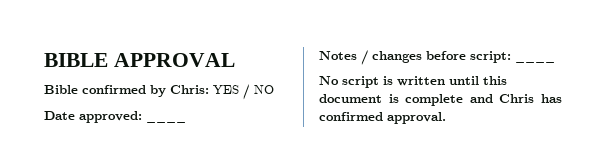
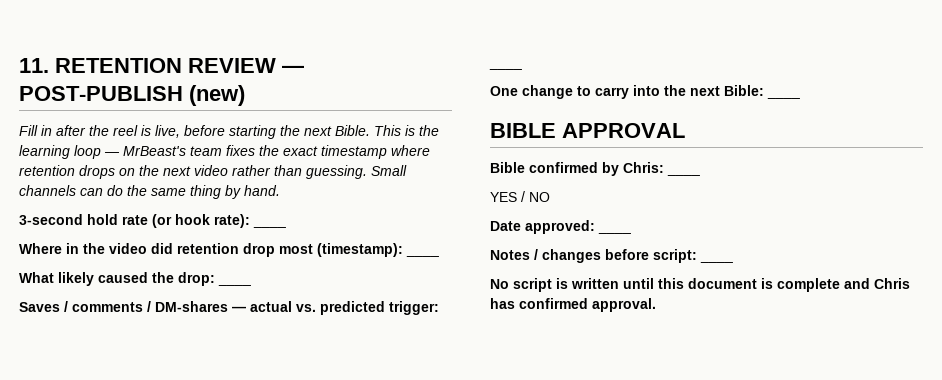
+ 11. RETENTION REVIEW — POST-PUBLISH (new)
+ Fill in after the reel is live, before starting the next Bible. This is the learning loop — MrBeast's team fixes the exact timestamp where retention drops on the next video rather than guessing. Small channels can do the same thing by hand.
+ 3-second hold rate (or hook rate): ____
+ Where in the video did retention drop most (timestamp): ____
+ What likely caused the drop: ____
+ Saves / comments / DM-shares — actual vs. predicted trigger: ____
+ One change to carry into the next Bible: ____
- Bible confirmed by Chris: YES / NO
+ Bible confirmed by Chris: ____
+ YES / NO

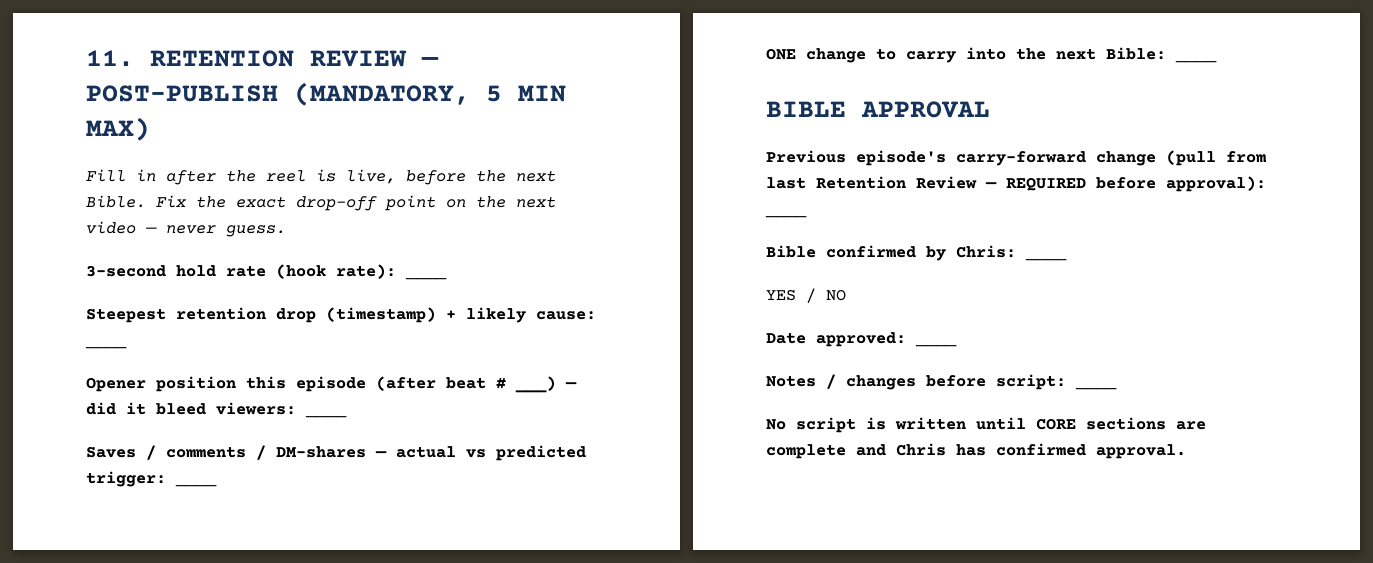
- 11. RETENTION REVIEW — POST-PUBLISH (new)
+ 11. RETENTION REVIEW — POST-PUBLISH (MANDATORY, 5 MIN MAX)
- Fill in after the reel is live, before starting the next Bible.
+ Fill in after the reel is live, before the next Bible.
- This is the learning loop — MrBeast's team fixes the exact timestamp where retention drops on the next video rather than guessing. Small channels can do the same thing by hand.
+ Fix the exact drop-off point on the next video — never guess.
- 3-second hold rate (or hook rate): ____
+ 3-second hold rate (hook rate): ____
- Where in the video did retention drop most (timestamp): ____
- What likely caused the drop: ____
+ Steepest retention drop (timestamp) + likely cause: ____
+ Opener position this episode (after beat # ___) — did it bleed viewers: ____
- Saves / comments / DM-shares — actual vs. predicted trigger: ____
+ Saves / comments / DM-shares — actual vs predicted trigger: ____
- One change to carry into the next Bible: ____
+ ONE change to carry into the next Bible: ____
+ Previous episode's carry-forward change (pull from last Retention Review — REQUIRED before approval): ____
- No script is written until this document is complete and Chris has confirmed approval.
+ No script is written until CORE sections are complete and Chris has confirmed approval.

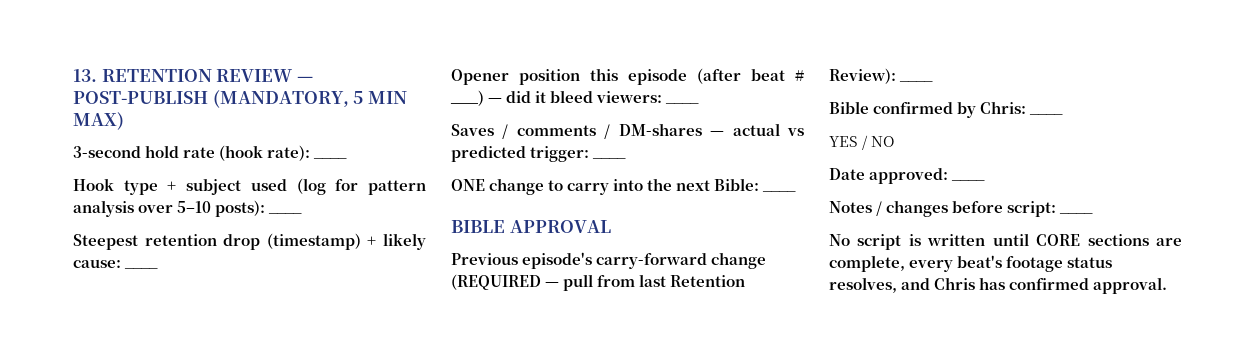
- 11. RETENTION REVIEW — POST-PUBLISH (MANDATORY, 5 MIN MAX)
+ 13. RETENTION REVIEW — POST-PUBLISH (MANDATORY, 5 MIN MAX)
- Fill in after the reel is live, before the next Bible. Fix the exact drop-off point on the next video — never guess.
+ Hook type + subject used (log for pattern analysis over 5–10 posts): ____
- Previous episode's carry-forward change (pull from last Retention Review — REQUIRED before approval): ____
+ Previous episode's carry-forward change (REQUIRED — pull from last Retention Review): ____
- No script is written until CORE sections are complete and Chris has confirmed approval.
+ No script is written until CORE sections are complete, every beat's footage status resolves, and Chris has confirmed approval.

